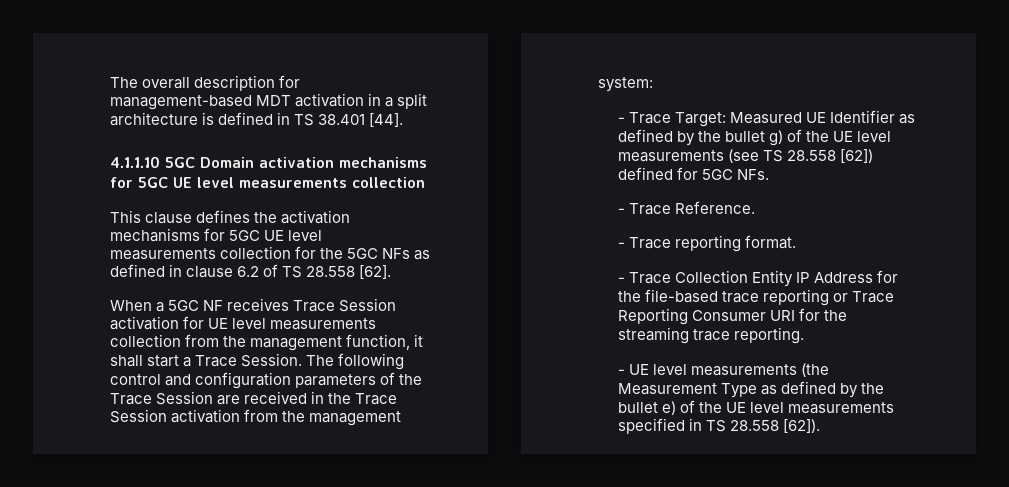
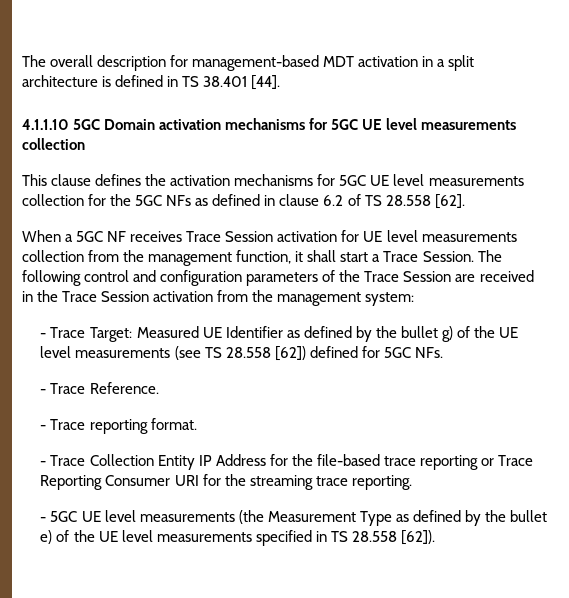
- - UE level measurements (the Measurement Type as defined by the bullet e) of the UE level measurements specified in TS 28.558 [62]).
+ - 5GC UE level measurements (the Measurement Type as defined by the bullet e) of the UE level measurements specified in TS 28.558 [62]).

